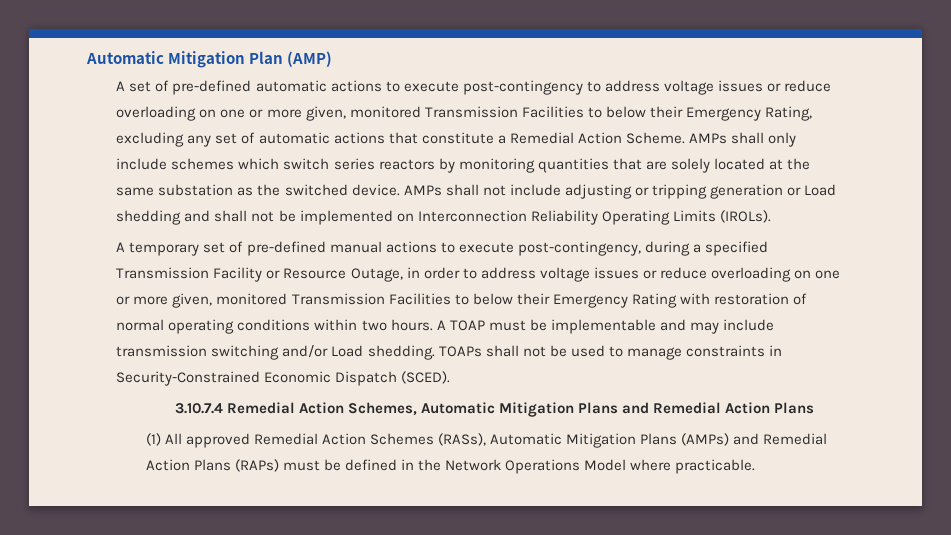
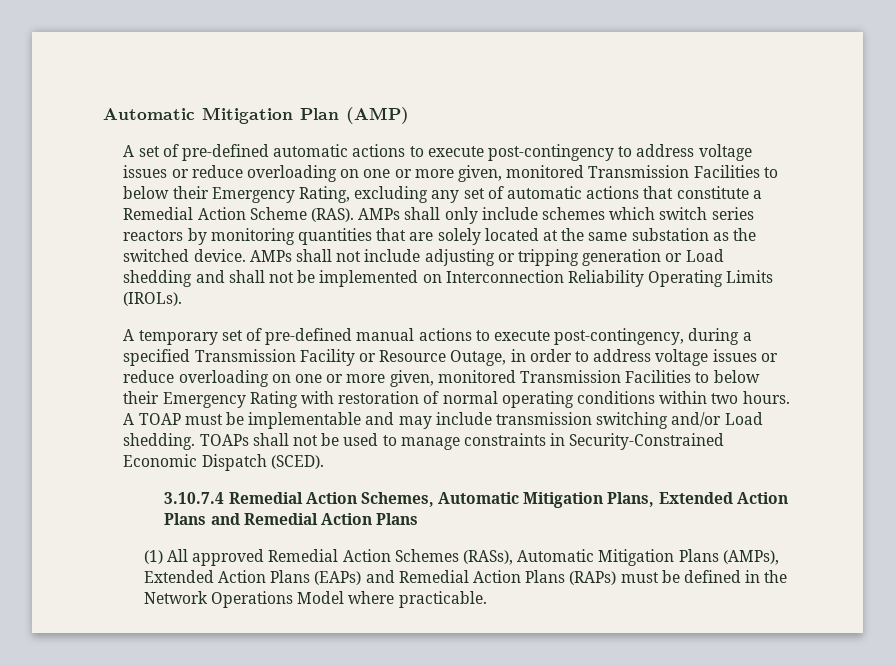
- A set of pre-defined automatic actions to execute post-contingency to address voltage issues or reduce overloading on one or more given, monitored Transmission Facilities to below their Emergency Rating, excluding any set of automatic actions that constitute a Remedial Action Scheme.
+ A set of pre-defined automatic actions to execute post-contingency to address voltage issues or reduce overloading on one or more given, monitored Transmission Facilities to below their Emergency Rating, excluding any set of automatic actions that constitute a Remedial Action Scheme (RAS).
- 3.10.7.4 Remedial Action Schemes, Automatic Mitigation Plans and Remedial Action Plans
+ 3.10.7.4 Remedial Action Schemes, Automatic Mitigation Plans, Extended Action Plans and Remedial Action Plans
- (1) All approved Remedial Action Schemes (RASs), Automatic Mitigation Plans (AMPs) and Remedial Action Plans (RAPs) must be defined in the Network Operations Model where practicable.
+ (1) All approved Remedial Action Schemes (RASs), Automatic Mitigation Plans (AMPs), Extended Action Plans (EAPs) and Remedial Action Plans (RAPs) must be defined in the Network Operations Model where practicable.

